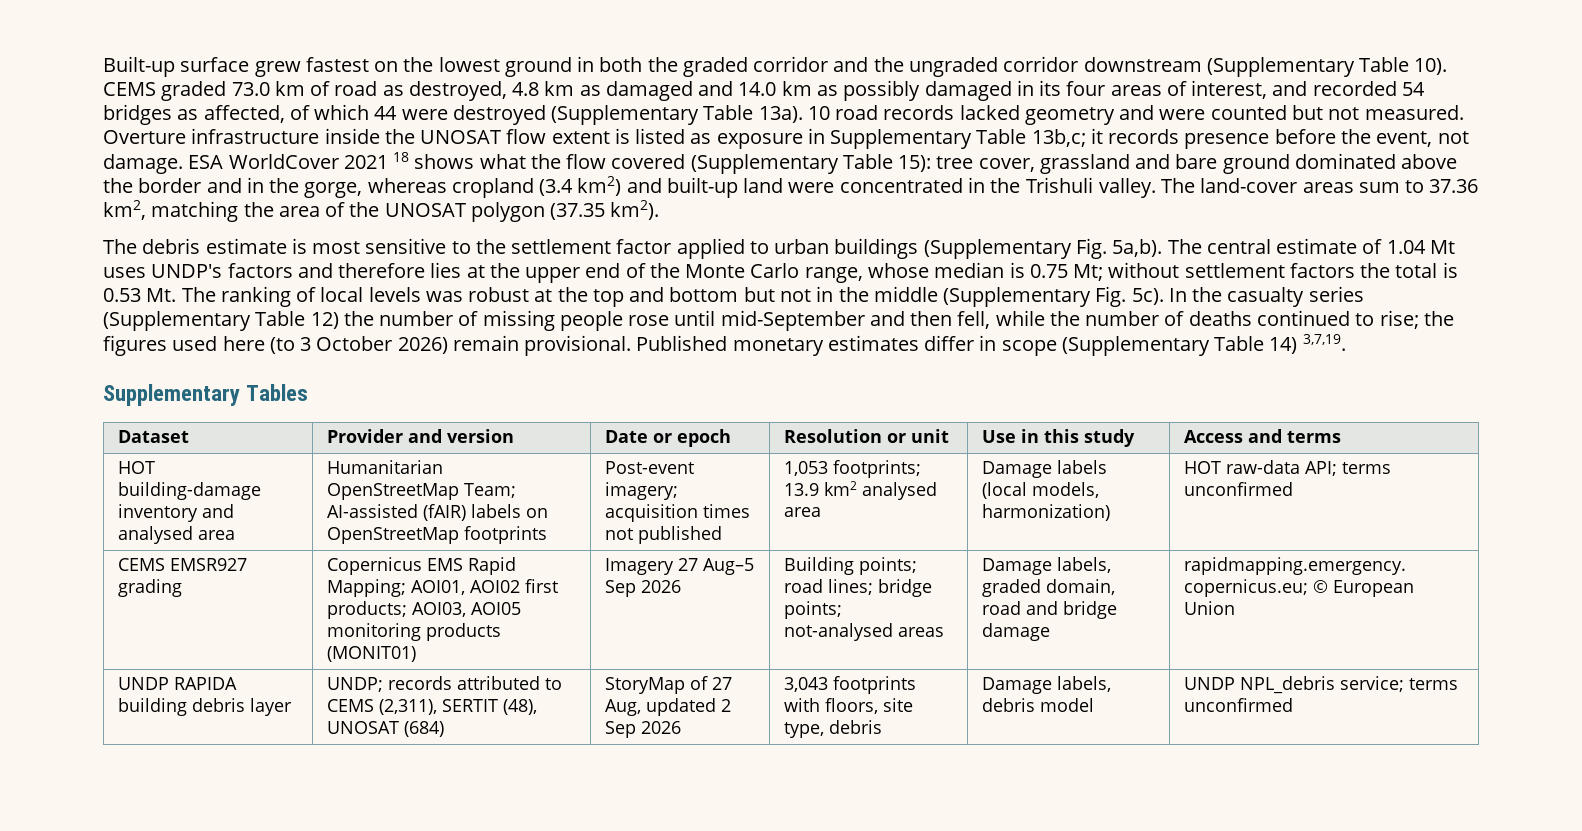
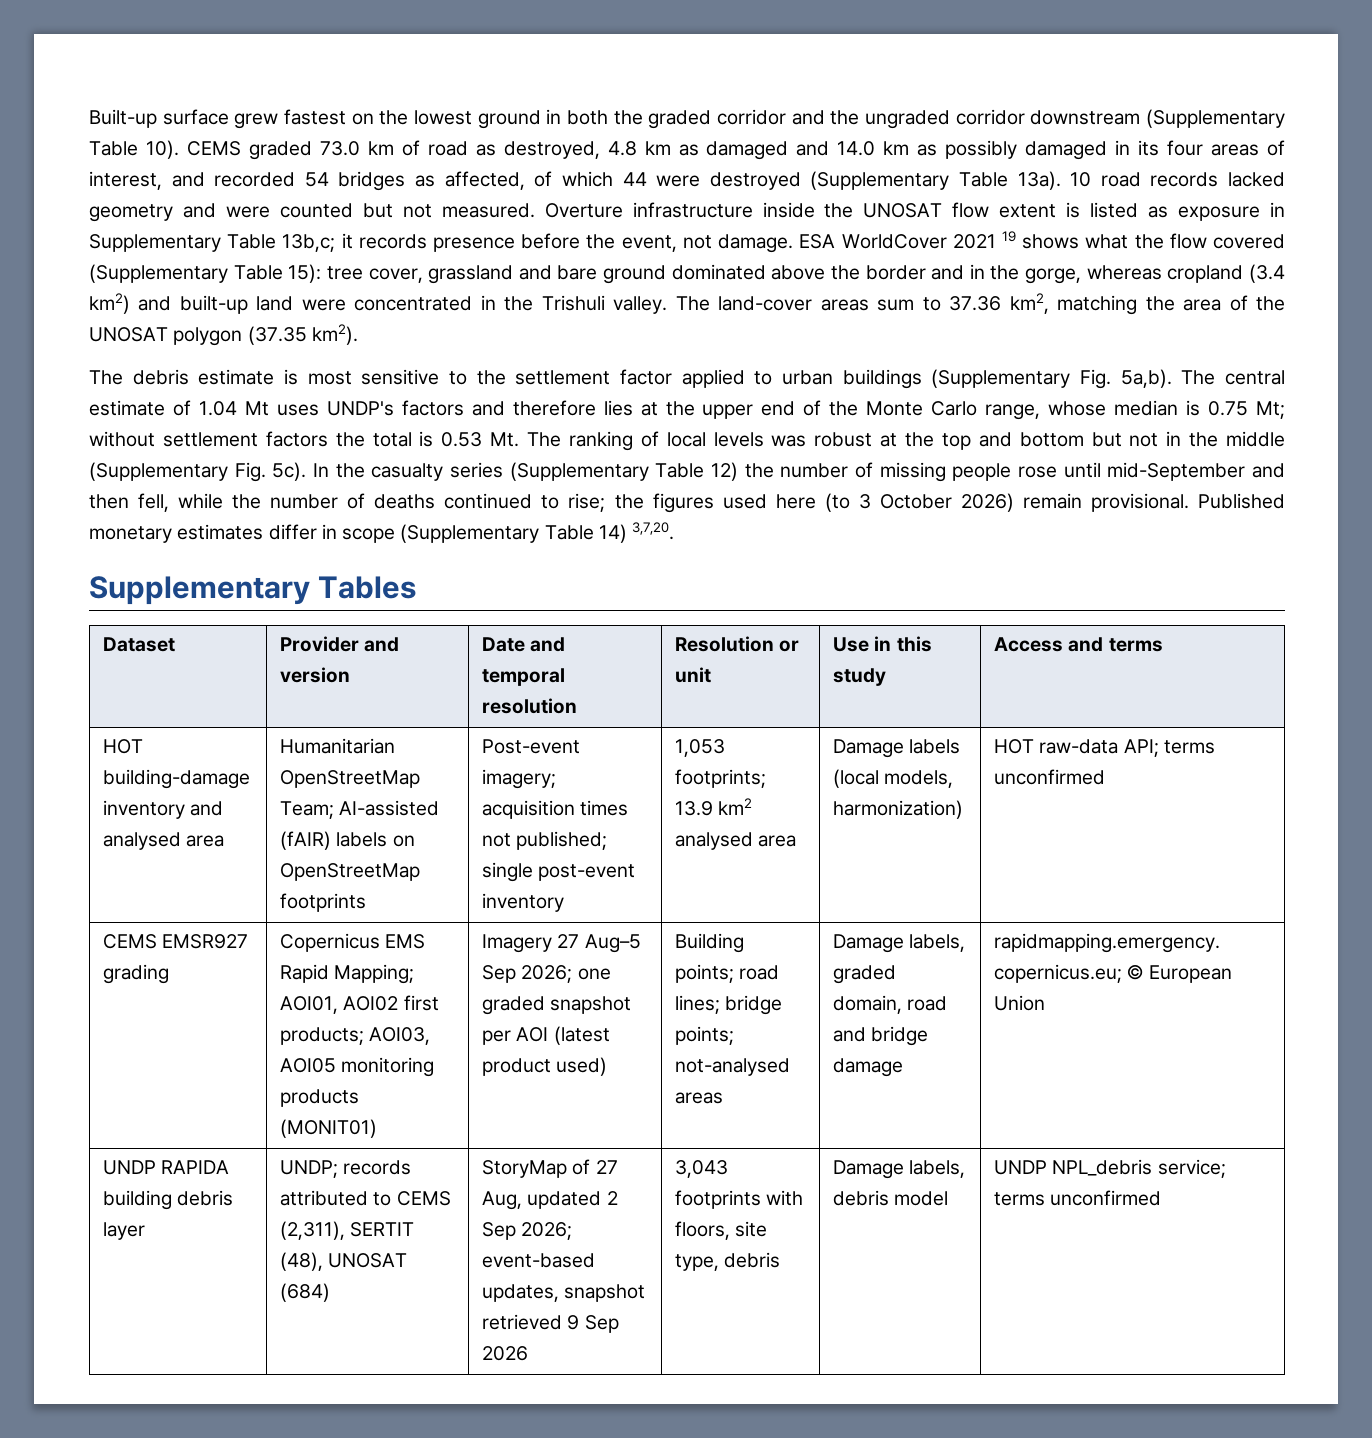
- ESA WorldCover 2021 18 shows what the flow covered (Supplementary Table 15): tree cover, grassland and bare ground dominated above the border and in the gorge, whereas cropland (3.4 km2) and built-up land were concentrated in the Trishuli valley.
+ ESA WorldCover 2021 19 shows what the flow covered (Supplementary Table 15): tree cover, grassland and bare ground dominated above the border and in the gorge, whereas cropland (3.4 km2) and built-up land were concentrated in the Trishuli valley.
- Published monetary estimates differ in scope (Supplementary Table 14) 3,7,19.
+ Published monetary estimates differ in scope (Supplementary Table 14) 3,7,20.
- Dataset | Provider and version | Date or epoch | Resolution or unit | Use in this study | Access and terms
+ Dataset | Provider and version | Date and temporal resolution | Resolution or unit | Use in this study | Access and terms
- HOT building-damage inventory and analysed area | Humanitarian OpenStreetMap Team; AI-assisted (fAIR) labels on OpenStreetMap footprints | Post-event imagery; acquisition times not published | 1,053 footprints; 13.9 km2 analysed area | Damage labels (local models, harmonization) | HOT raw-data API; terms unconfirmed
+ HOT building-damage inventory and analysed area | Humanitarian OpenStreetMap Team; AI-assisted (fAIR) labels on OpenStreetMap footprints | Post-event imagery; acquisition times not published; single post-event inventory | 1,053 footprints; 13.9 km2 analysed area | Damage labels (local models, harmonization) | HOT raw-data API; terms unconfirmed
- Imagery 27 Aug–5 Sep 2026
+ Imagery 27 Aug–5 Sep 2026; one graded snapshot per AOI (latest product used)
- StoryMap of 27 Aug, updated 2 Sep 2026
+ StoryMap of 27 Aug, updated 2 Sep 2026; event-based updates, snapshot retrieved 9 Sep 2026

